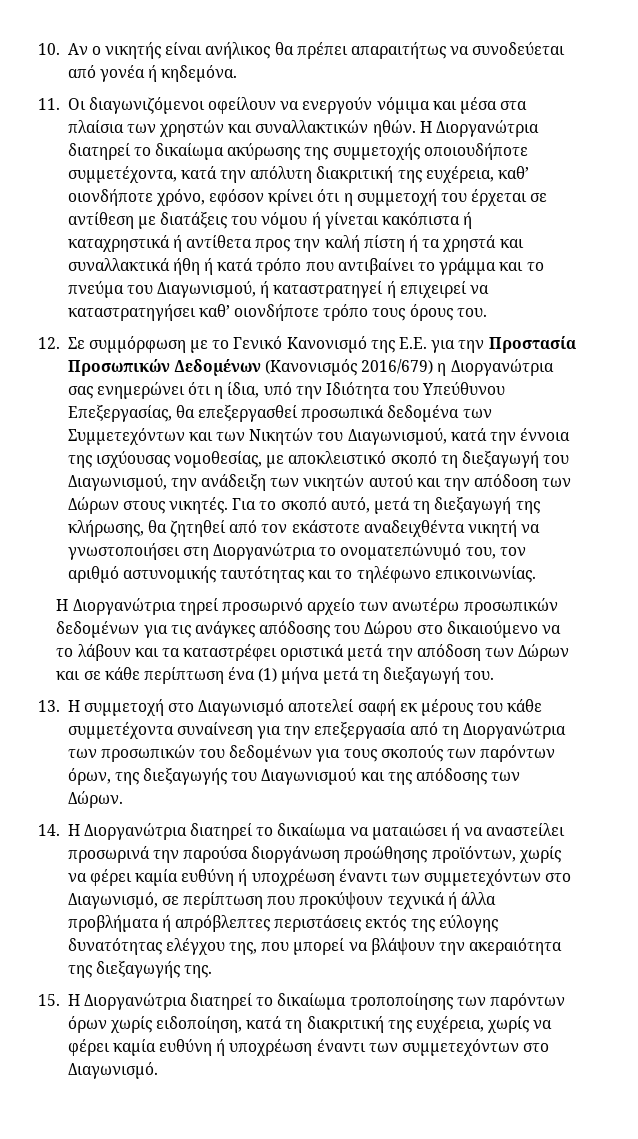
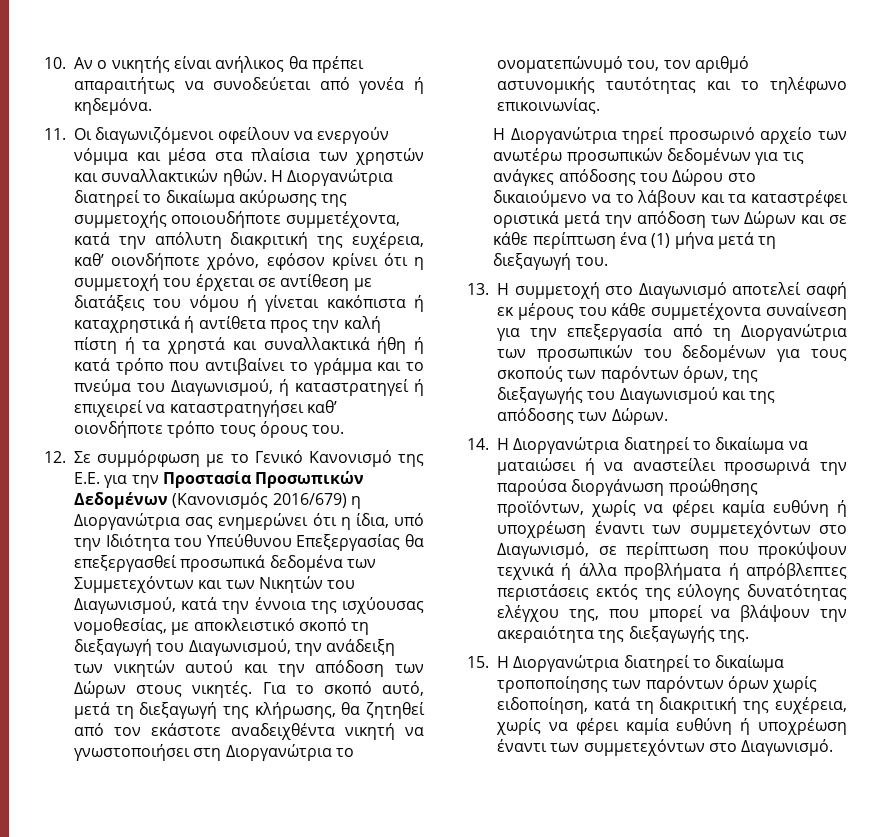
- 12. Σε συμμόρφωση με το Γενικό Κανονισμό της Ε.Ε. για την Προστασία Προσωπικών Δεδομένων (Κανονισμός 2016/679) η Διοργανώτρια σας ενημερώνει ότι η ίδια, υπό την Ιδιότητα του Υπεύθυνου Επεξεργασίας, θα επεξεργασθεί προσωπικά δεδομένα των Συμμετεχόντων και των Νικητών του Διαγωνισμού, κατά την έννοια της ισχύουσας νομοθεσίας, με αποκλειστικό σκοπό τη διεξαγωγή του Διαγωνισμού, την ανάδειξη των νικητών αυτού και την απόδοση των Δώρων στους νικητές.
+ 12. Σε συμμόρφωση με το Γενικό Κανονισμό της Ε.Ε. για την Προστασία Προσωπικών Δεδομένων (Κανονισμός 2016/679) η Διοργανώτρια σας ενημερώνει ότι η ίδια, υπό την Ιδιότητα του Υπεύθυνου Επεξεργασίας θα επεξεργασθεί προσωπικά δεδομένα των Συμμετεχόντων και των Νικητών του Διαγωνισμού, κατά την έννοια της ισχύουσας νομοθεσίας, με αποκλειστικό σκοπό τη διεξαγωγή του Διαγωνισμού, την ανάδειξη των νικητών αυτού και την απόδοση των Δώρων στους νικητές.

